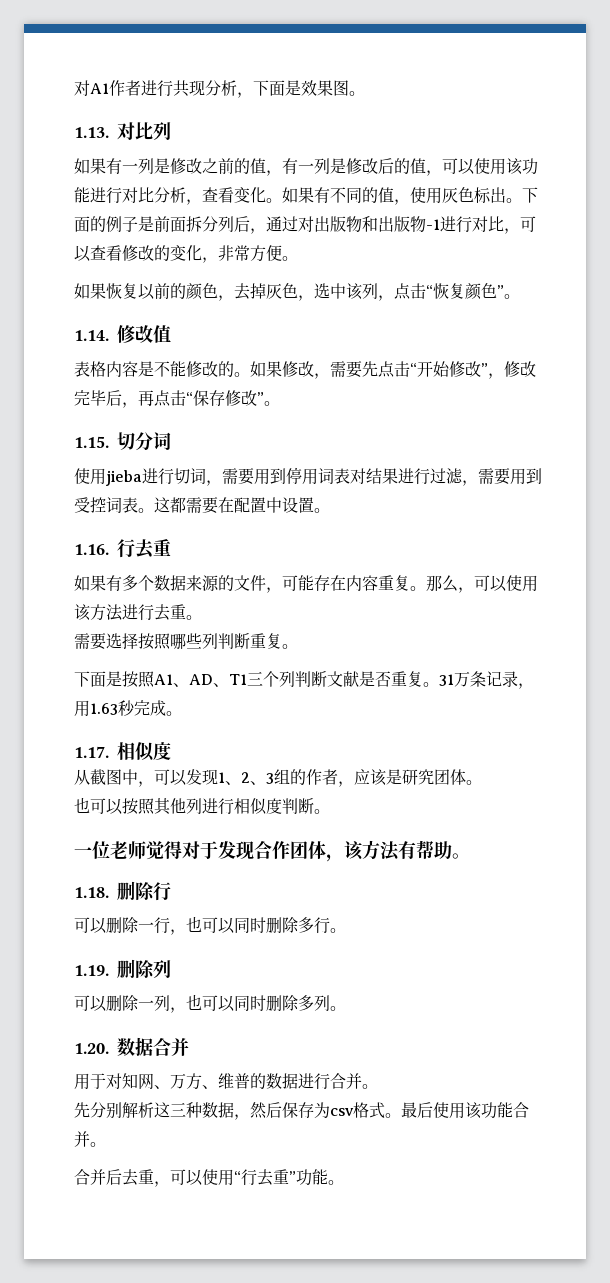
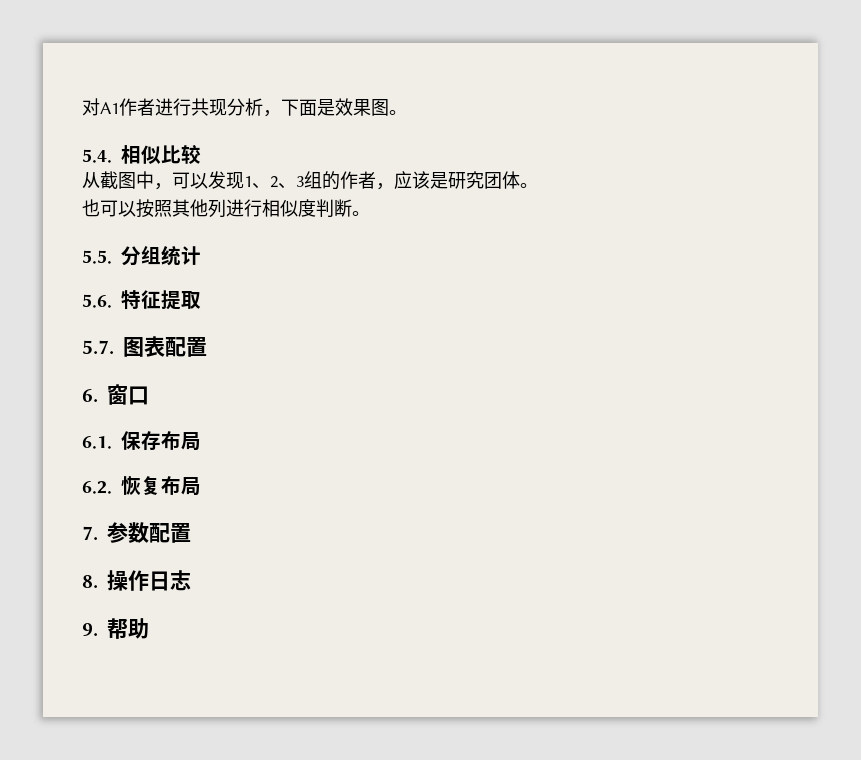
- 1.13.对比列
- 如果有一列是修改之前的值，有一列是修改后的值，可以使用该功能进行对比分析，查看变化。如果有不同的值，使用灰色标出。下面的例子是前面拆分列后，通过对出版物和出版物-1进行对比，可以查看修改的变化，非常方便。
- 如果恢复以前的颜色，去掉灰色，选中该列，点击“恢复颜色”。
- 1.14.修改值
- 表格内容是不能修改的。如果修改，需要先点击“开始修改”，修改完毕后，再点击“保存修改”。
- 1.15.切分词
- 使用jieba进行切词，需要用到停用词表对结果进行过滤，需要用到受控词表。这都需要在配置中设置。
- 1.16.行去重
- 如果有多个数据来源的文件，可能存在内容重复。那么，可以使用该方法进行去重。
- 需要选择按照哪些列判断重复。
- 下面是按照A1、AD、T1三个列判断文献是否重复。31万条记录，用1.63秒完成。
- 1.17.相似度
+ 5.4.相似比较
- 一位老师觉得对于发现合作团体，该方法有帮助。
- 1.18.删除行
- 可以删除一行，也可以同时删除多行。
- 1.19.删除列
- 可以删除一列，也可以同时删除多列。
- 1.20.数据合并
- 用于对知网、万方、维普的数据进行合并。
- 先分别解析这三种数据，然后保存为csv格式。最后使用该功能合并。
- 合并后去重，可以使用“行去重”功能。
+ 5.5.分组统计
+ 5.6.特征提取
+ 5.7.图表配置
+ 6.窗口
+ 6.1.保存布局
+ 6.2.恢复布局
+ 7.参数配置
+ 8.操作日志
+ 9.帮助

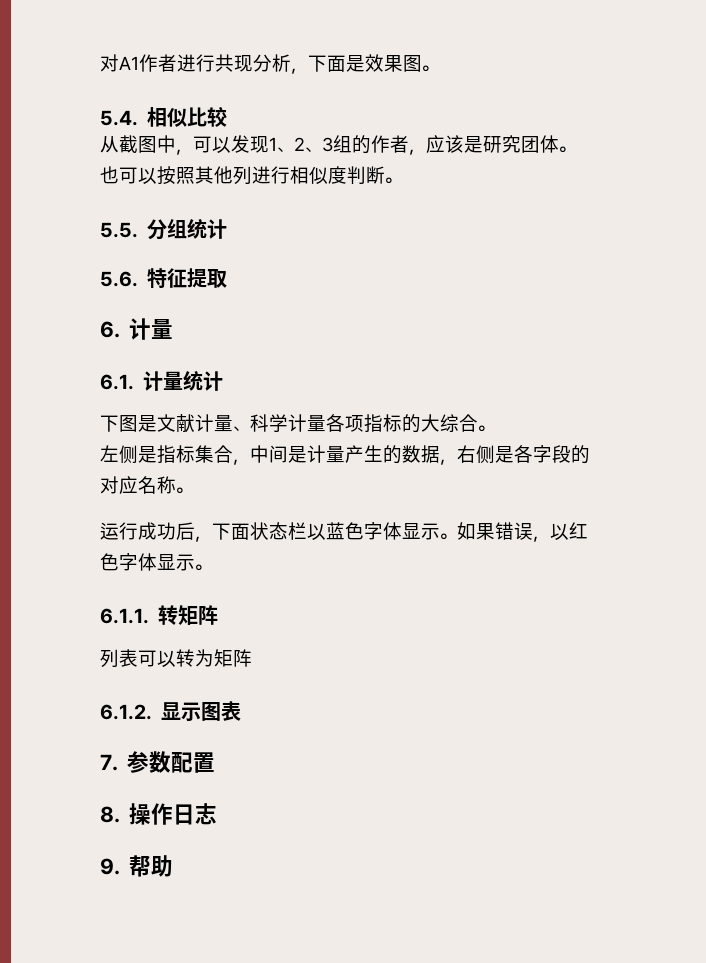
- 5.7.图表配置
- 6.窗口
- 6.1.保存布局
- 6.2.恢复布局
+ 6.计量
+ 6.1.计量统计
+ 下图是文献计量、科学计量各项指标的大综合。
+ 左侧是指标集合，中间是计量产生的数据，右侧是各字段的对应名称。
+ 运行成功后，下面状态栏以蓝色字体显示。如果错误，以红色字体显示。
+ 6.1.1.转矩阵
+ 列表可以转为矩阵
+ 6.1.2.显示图表

